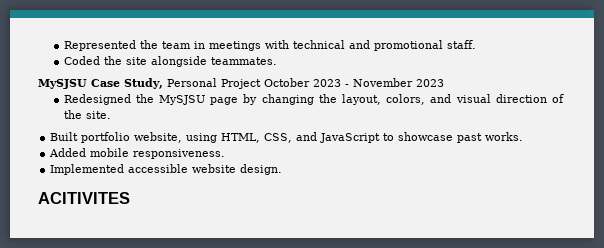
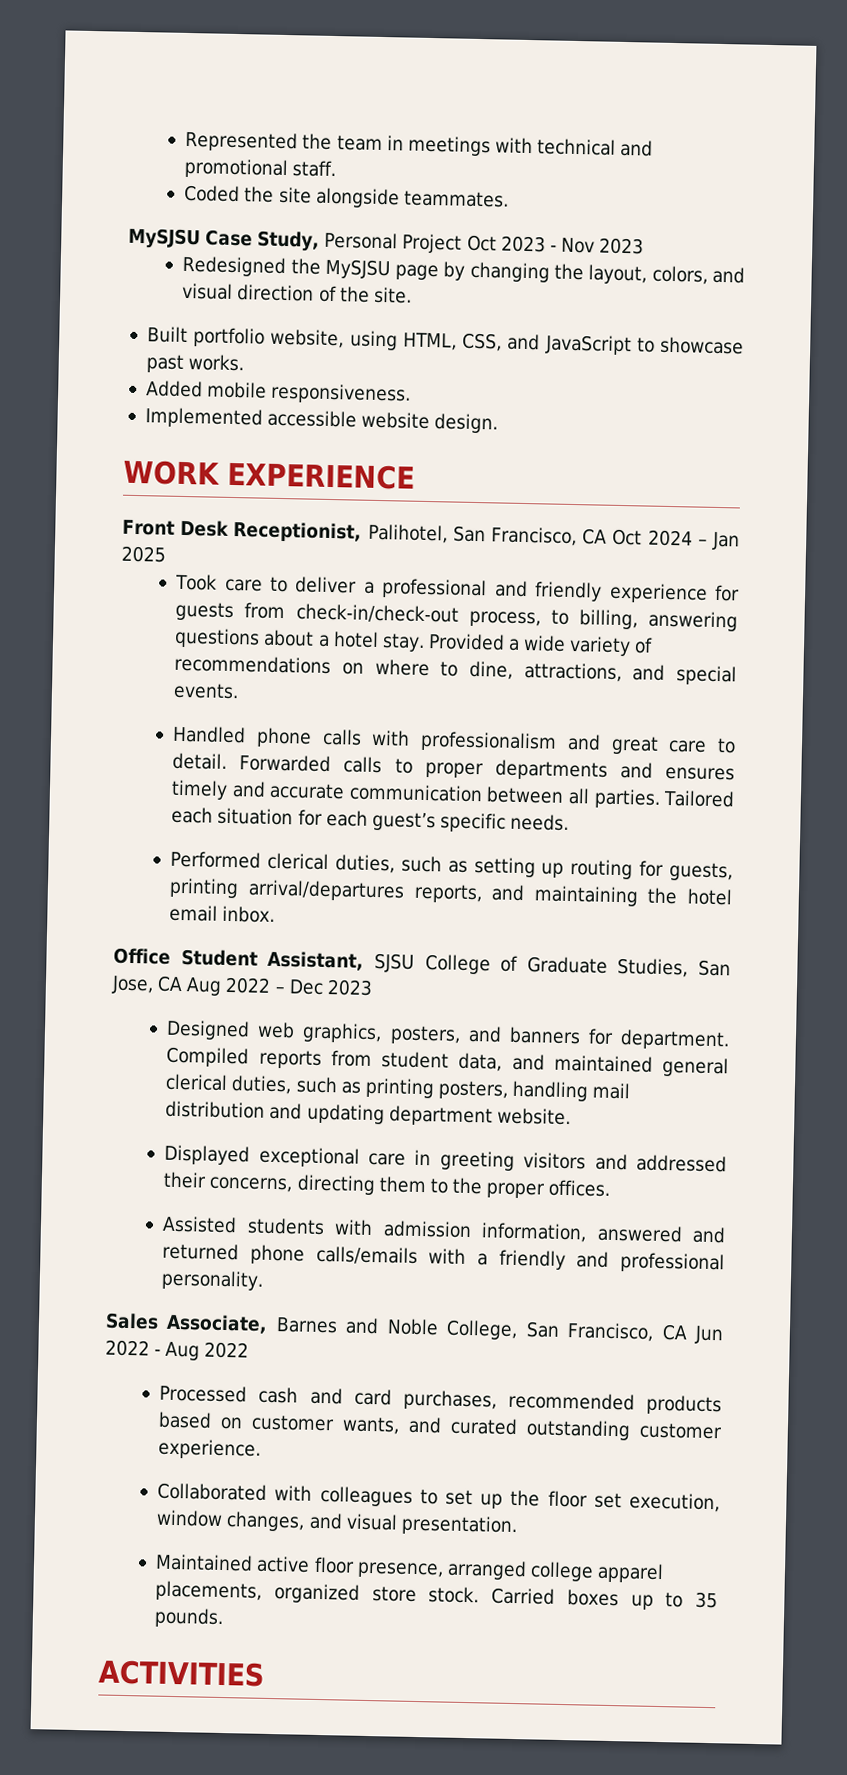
- MySJSU Case Study, Personal Project October 2023 - November 2023
+ MySJSU Case Study, Personal Project Oct 2023 - Nov 2023
- ACITIVITES
+ WORK EXPERIENCE
+ Front Desk Receptionist, Palihotel, San Francisco, CA Oct 2024 – Jan 2025
+ Took care to deliver a professional and friendly experience for guests from check-in/check-out process, to billing, answering questions about a hotel stay. Provided a wide variety of recommendations on where to dine, attractions, and special events.
+ Handled phone calls with professionalism and great care to detail. Forwarded calls to proper departments and ensures timely and accurate communication between all parties. Tailored each situation for each guest’s specific needs.
+ Performed clerical duties, such as setting up routing for guests, printing arrival/departures reports, and maintaining the hotel email inbox.
+ Office Student Assistant, SJSU College of Graduate Studies, San Jose, CA Aug 2022 – Dec 2023
+ Designed web graphics, posters, and banners for department. Compiled reports from student data, and maintained general clerical duties, such as printing posters, handling mail distribution and updating department website.
+ Displayed exceptional care in greeting visitors and addressed their concerns, directing them to the proper offices.
+ Assisted students with admission information, answered and returned phone calls/emails with a friendly and professional personality.
+ Sales Associate, Barnes and Noble College, San Francisco, CA Jun 2022 - Aug 2022
+ Processed cash and card purchases, recommended products based on customer wants, and curated outstanding customer experience.
+ Collaborated with colleagues to set up the floor set execution, window changes, and visual presentation.
+ Maintained active floor presence, arranged college apparel placements, organized store stock. Carried boxes up to 35 pounds.
+ ACTIVITIES

